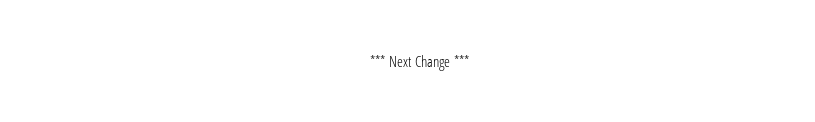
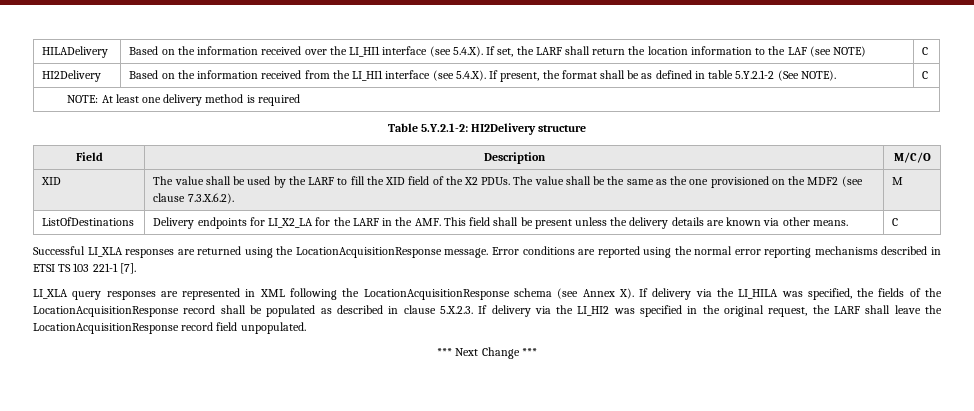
+ HILADelivery | Based on the information received over the LI_HI1 interface (see 5.4.X). If set, the LARF shall return the location information to the LAF (see NOTE) | C
+ HI2Delivery | Based on the information received from the LI_HI1 interface (see 5.4.X). If present, the format shall be as defined in table 5.Y.2.1-2 (See NOTE). | C
+ NOTE: At least one delivery method is required
+ Table 5.Y.2.1-2: HI2Delivery structure
+ Field | Description | M/C/O
+ XID | The value shall be used by the LARF to fill the XID field of the X2 PDUs. The value shall be the same as the one provisioned on the MDF2 (see clause 7.3.X.6.2). | M
+ ListOfDestinations | Delivery endpoints for LI_X2_LA for the LARF in the AMF. This field shall be present unless the delivery details are known via other means. | C
+ Successful LI_XLA responses are returned using the LocationAcquisitionResponse message. Error conditions are reported using the normal error reporting mechanisms described in ETSI TS 103 221-1 [7].
+ LI_XLA query responses are represented in XML following the LocationAcquisitionResponse schema (see Annex X). If delivery via the LI_HILA was specified, the fields of the LocationAcquisitionResponse record shall be populated as described in clause 5.X.2.3. If delivery via the LI_HI2 was specified in the original request, the LARF shall leave the LocationAcquisitionResponse record field unpopulated.

